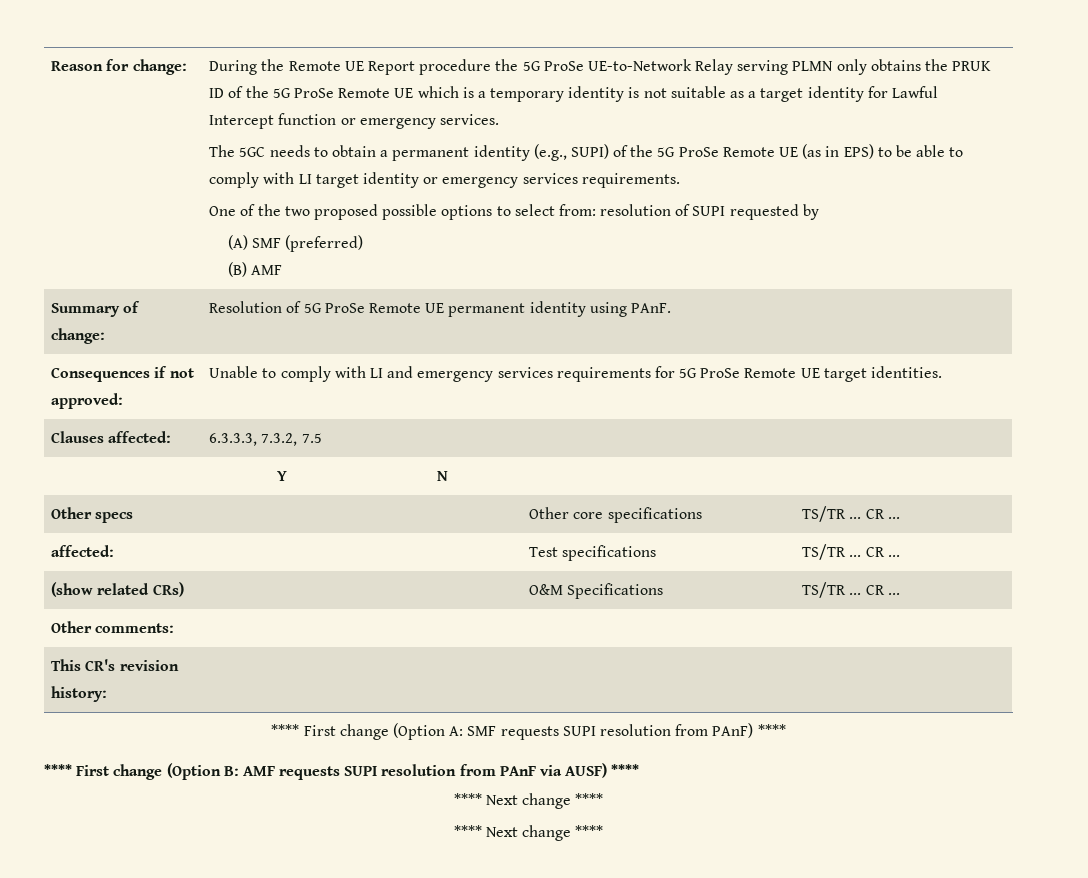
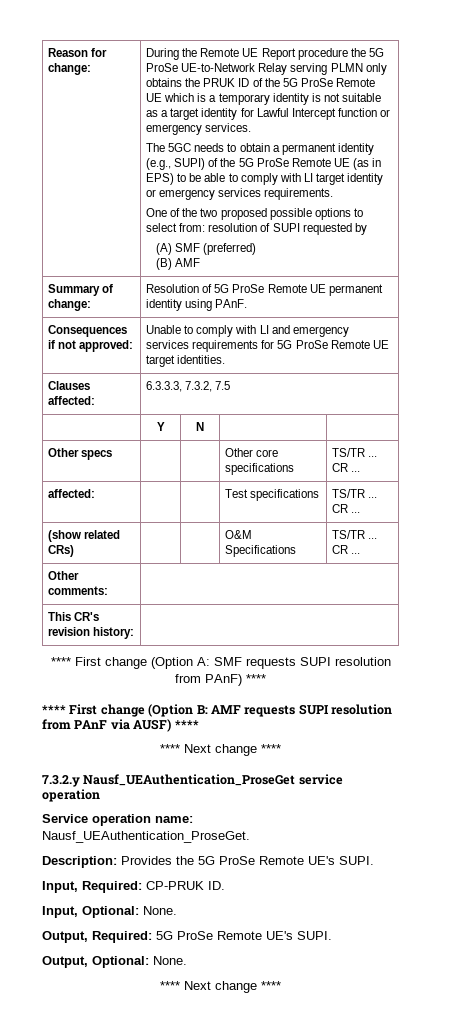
+ 7.3.2.y Nausf_UEAuthentication_ProseGet service operation
+ Service operation name: Nausf_UEAuthentication_ProseGet.
+ Description: Provides the 5G ProSe Remote UE's SUPI.
+ Input, Required: CP-PRUK ID.
+ Input, Optional: None.
+ Output, Required: 5G ProSe Remote UE's SUPI.
+ Output, Optional: None.

